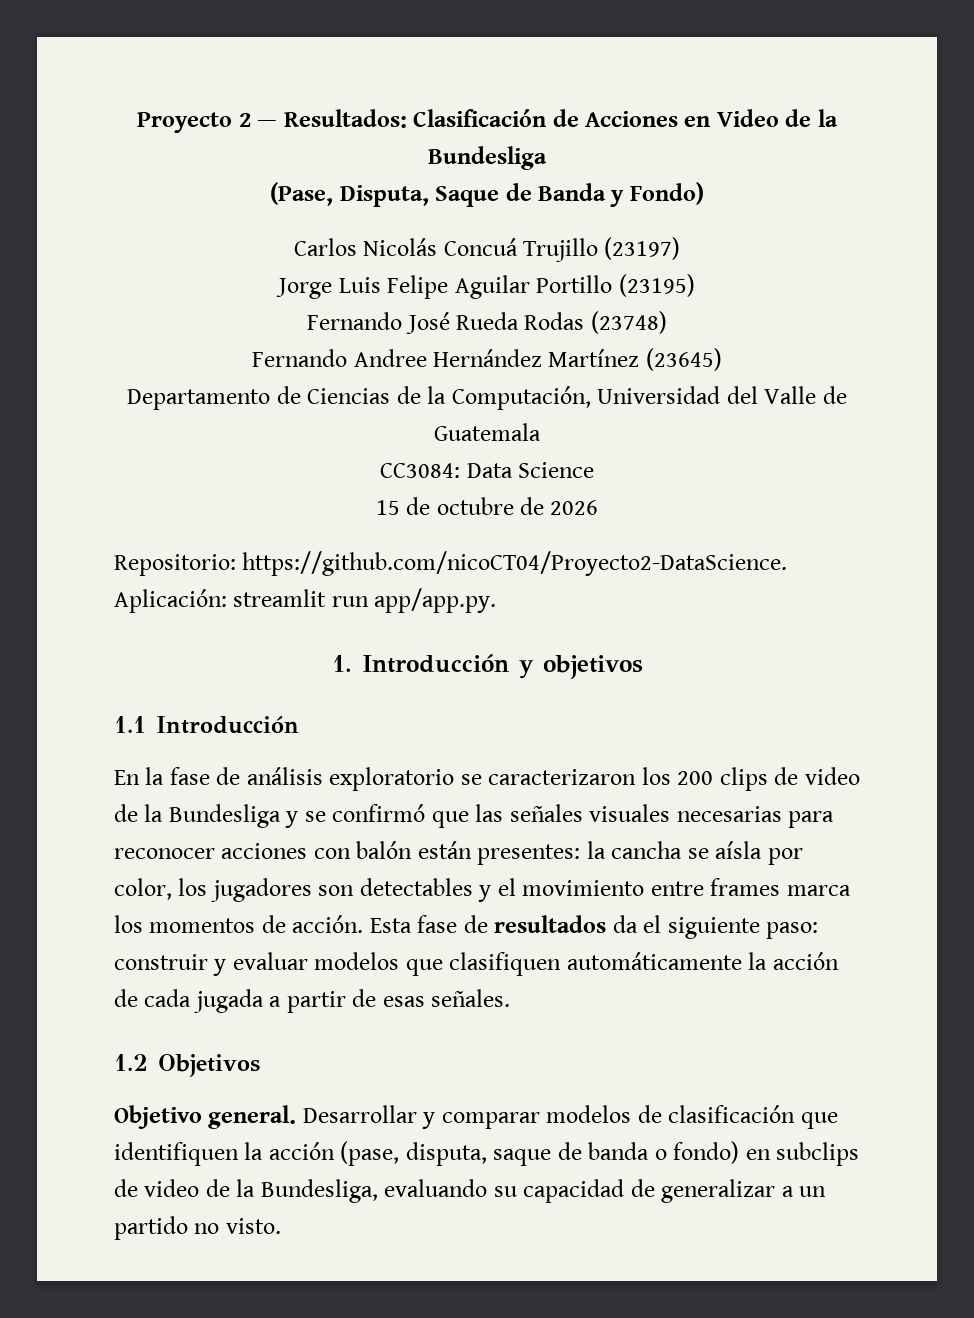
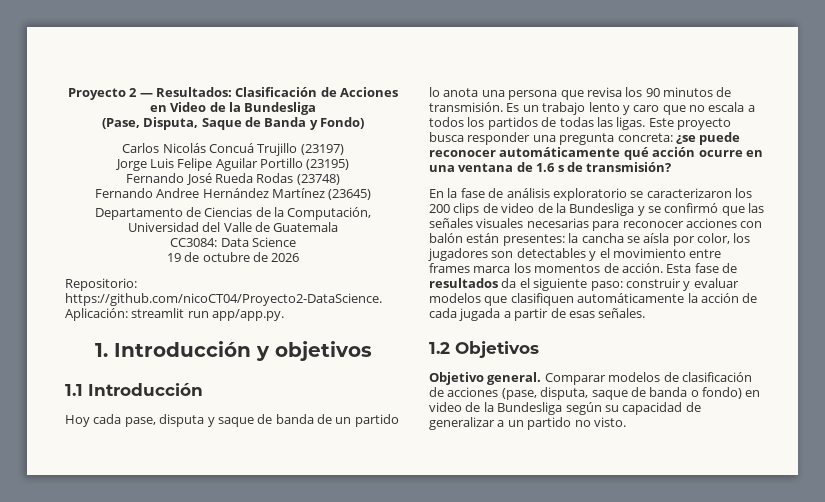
- 15 de octubre de 2026
+ 19 de octubre de 2026
+ Hoy cada pase, disputa y saque de banda de un partido lo anota una persona que revisa los 90 minutos de transmisión. Es un trabajo lento y caro que no escala a todos los partidos de todas las ligas. Este proyecto busca responder una pregunta concreta: ¿se puede reconocer automáticamente qué acción ocurre en una ventana de 1.6 s de transmisión?
- Desarrollar y comparar modelos de clasificación que identifiquen la acción (pase, disputa, saque de banda o fondo) en subclips de video de la Bundesliga, evaluando su capacidad de generalizar a un partido no visto.
+ Comparar modelos de clasificación de acciones (pase, disputa, saque de banda o fondo) en video de la Bundesliga según su capacidad de generalizar a un partido no visto.

